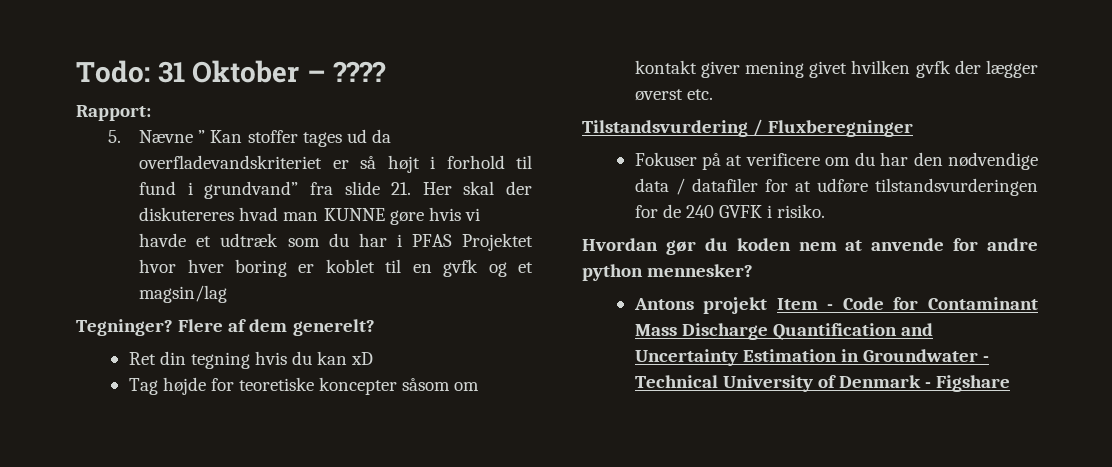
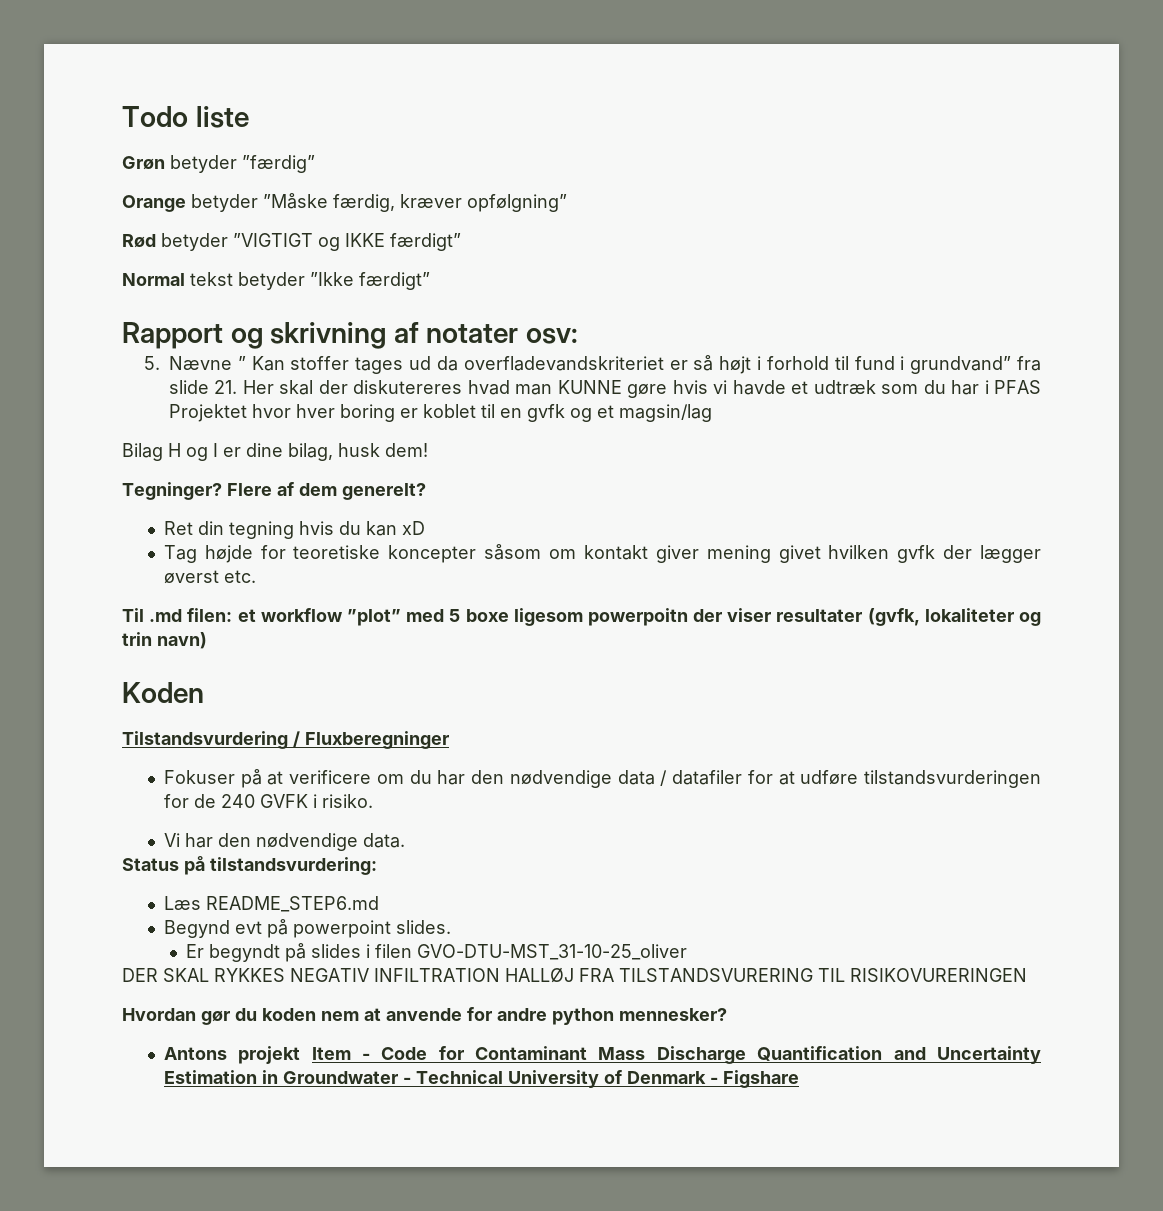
- Todo: 31 Oktober – ????
- Rapport:
+ Todo liste
+ Grøn betyder ”færdig”
+ Orange betyder ”Måske færdig, kræver opfølgning”
+ Rød betyder ”VIGTIGT og IKKE færdigt”
+ Normal tekst betyder ”Ikke færdigt”
+ Rapport og skrivning af notater osv:
+ Bilag H og I er dine bilag, husk dem!
+ Til .md filen: et workflow ”plot” med 5 boxe ligesom powerpoitn der viser resultater (gvfk, lokaliteter og trin navn)
+ Koden
+ Vi har den nødvendige data.
+ Status på tilstandsvurdering:
+ Læs README_STEP6.md
+ Begynd evt på powerpoint slides.
+ Er begyndt på slides i filen GVO-DTU-MST_31-10-25_oliver
+ DER SKAL RYKKES NEGATIV INFILTRATION HALLØJ FRA TILSTANDSVURERING TIL RISIKOVURERINGEN

